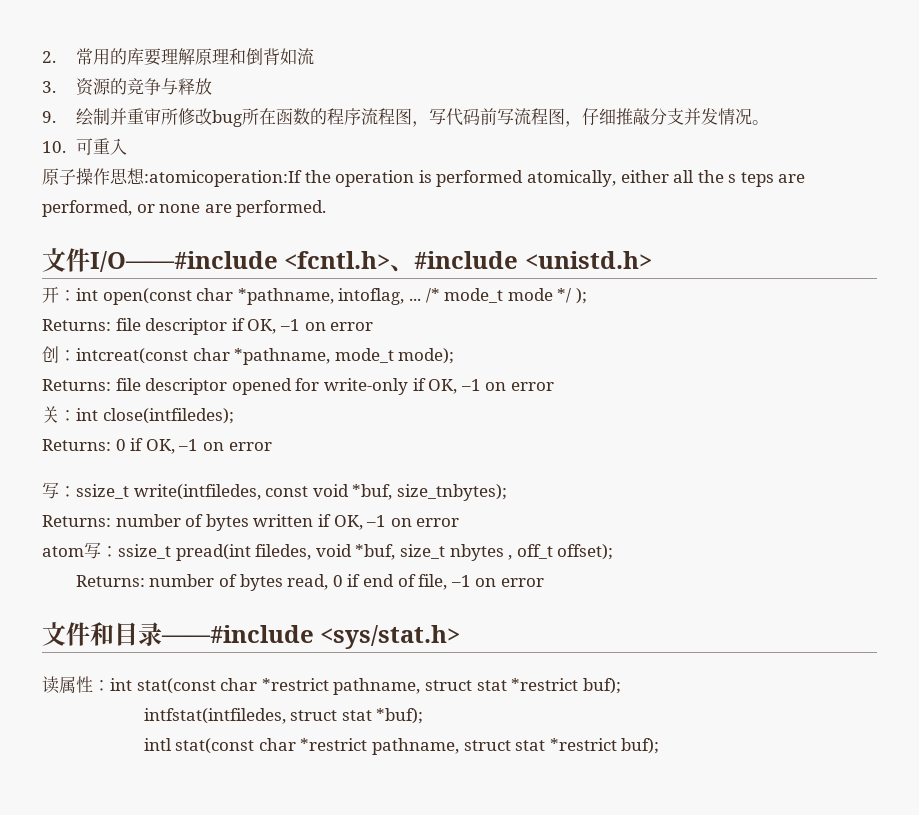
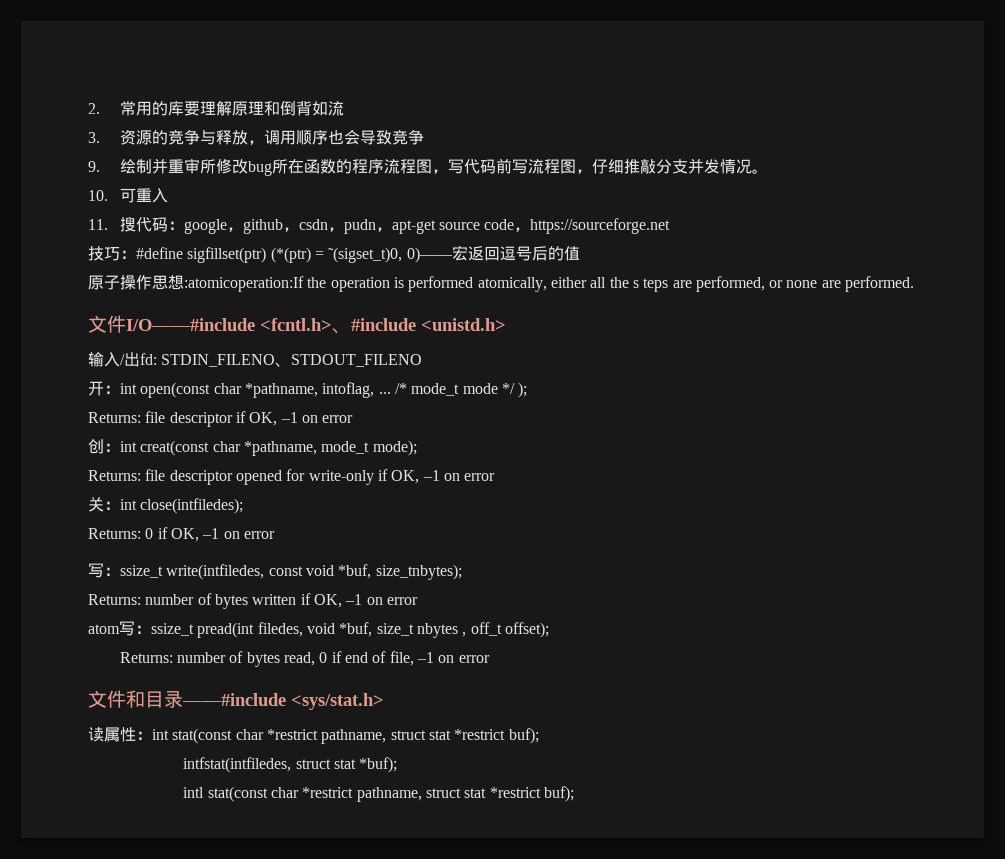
- 3.资源的竞争与释放
+ 3.资源的竞争与释放，调用顺序也会导致竞争
+ 11.搜代码：google，github，csdn，pudn，apt-get source code，https://sourceforge.net
+ 技巧：#define sigfillset(ptr) (*(ptr) = ˜(sigset_t)0, 0)——宏返回逗号后的值
+ 输入/出fd: STDIN_FILENO、STDOUT_FILENO
- 创：intcreat(const char *pathname, mode_t mode);
+ 创：int creat(const char *pathname, mode_t mode);

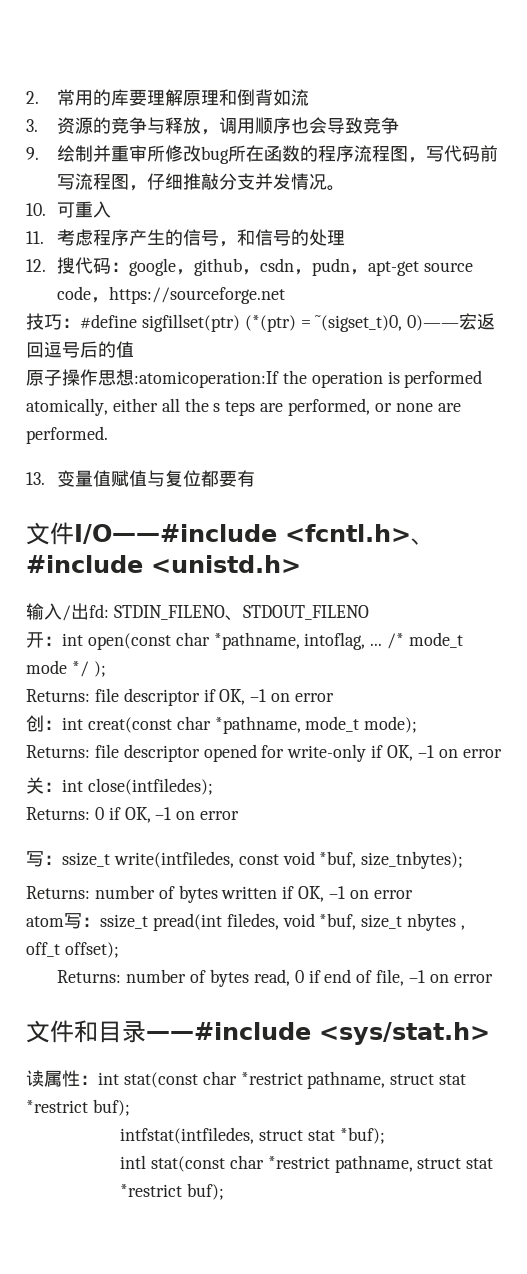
- 11.搜代码：google，github，csdn，pudn，apt-get source code，https://sourceforge.net
+ 11.考虑程序产生的信号，和信号的处理
+ 12.搜代码：google，github，csdn，pudn，apt-get source code，https://sourceforge.net
+ 13.变量值赋值与复位都要有

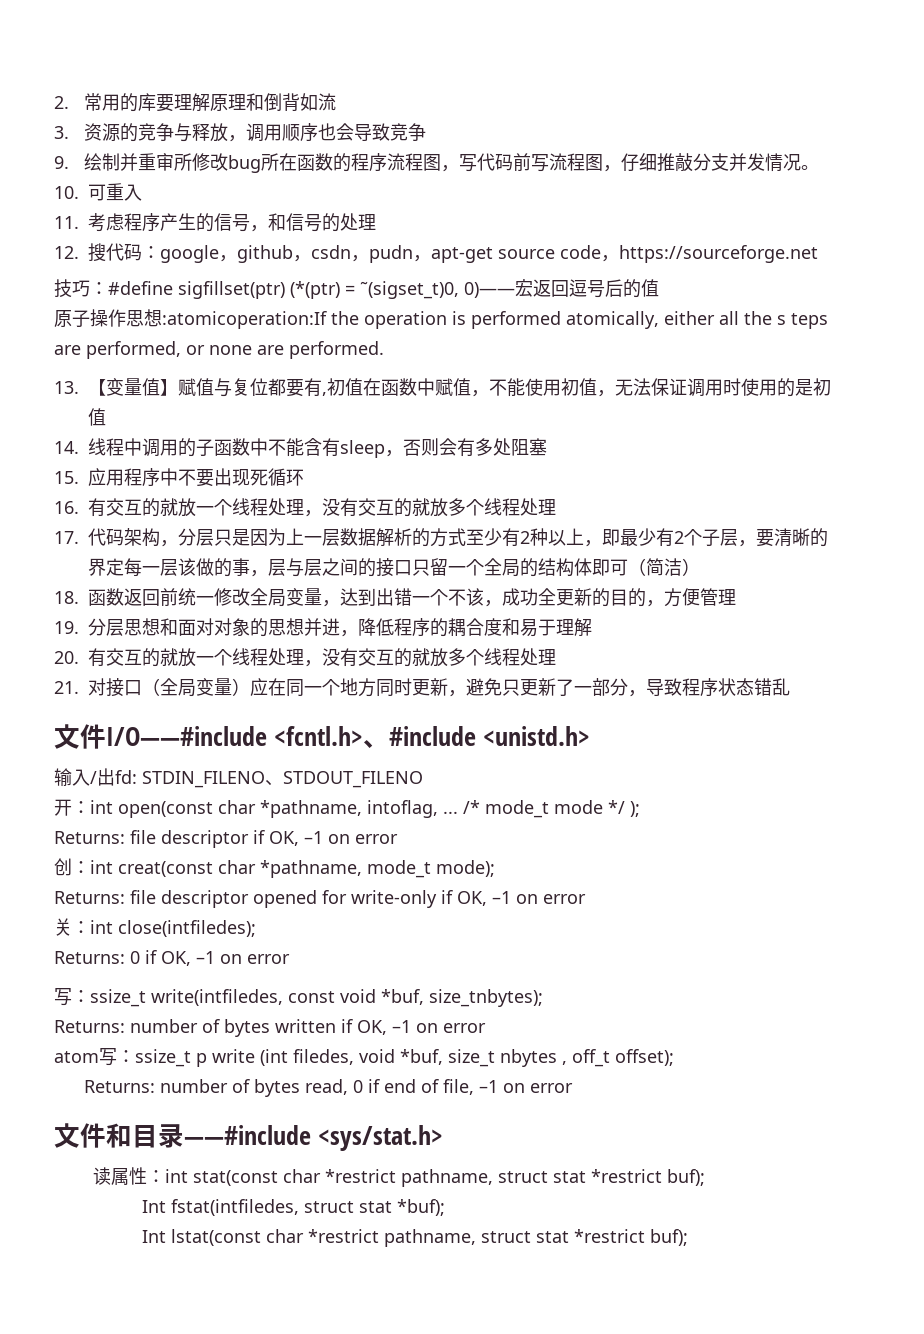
- 13.变量值赋值与复位都要有
+ 13.【变量值】赋值与复位都要有,初值在函数中赋值，不能使用初值，无法保证调用时使用的是初值
+ 14.线程中调用的子函数中不能含有sleep，否则会有多处阻塞
+ 15.应用程序中不要出现死循环
+ 16.有交互的就放一个线程处理，没有交互的就放多个线程处理
+ 17.代码架构，分层只是因为上一层数据解析的方式至少有2种以上，即最少有2个子层，要清晰的界定每一层该做的事，层与层之间的接口只留一个全局的结构体即可（简洁）
+ 18.函数返回前统一修改全局变量，达到出错一个不该，成功全更新的目的，方便管理
+ 19.分层思想和面对对象的思想并进，降低程序的耦合度和易于理解
+ 20.有交互的就放一个线程处理，没有交互的就放多个线程处理
+ 21.对接口（全局变量）应在同一个地方同时更新，避免只更新了一部分，导致程序状态错乱
- atom写：ssize_t pread(int filedes, void *buf, size_t nbytes , off_t offset);
+ atom写：ssize_t p write (int filedes, void *buf, size_t nbytes , off_t offset);
- intfstat(intfiledes, struct stat *buf);
+ Int fstat(intfiledes, struct stat *buf);
- intl stat(const char *restrict pathname, struct stat *restrict buf);
+ Int lstat(const char *restrict pathname, struct stat *restrict buf);

